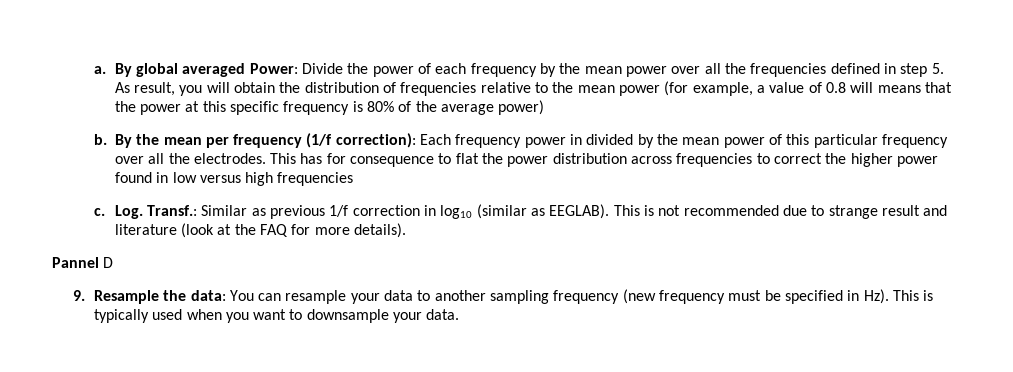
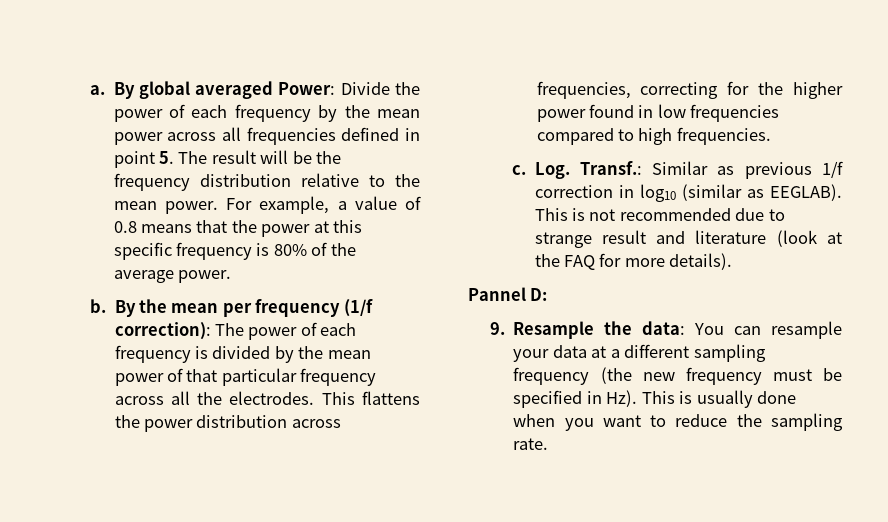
- By global averaged Power: Divide the power of each frequency by the mean power over all the frequencies defined in step 5. As result, you will obtain the distribution of frequencies relative to the mean power (for example, a value of 0.8 will means that the power at this specific frequency is 80% of the average power)
+ By global averaged Power: Divide the power of each frequency by the mean power across all frequencies defined in point 5. The result will be the frequency distribution relative to the mean power. For example, a value of 0.8 means that the power at this specific frequency is 80% of the average power.
- By the mean per frequency (1/f correction): Each frequency power in divided by the mean power of this particular frequency over all the electrodes.
+ By the mean per frequency (1/f correction): The power of each frequency is divided by the mean power of that particular frequency across all the electrodes.
- This has for consequence to flat the power distribution across frequencies to correct the higher power found in low versus high frequencies
+ This flattens the power distribution across frequencies, correcting for the higher power found in low frequencies compared to high frequencies.
- Pannel D
+ Pannel D:
- 9. Resample the data: You can resample your data to another sampling frequency (new frequency must be specified in Hz). This is typically used when you want to downsample your data.
+ 9. Resample the data: You can resample your data at a different sampling frequency (the new frequency must be specified in Hz). This is usually done when you want to reduce the sampling rate.

